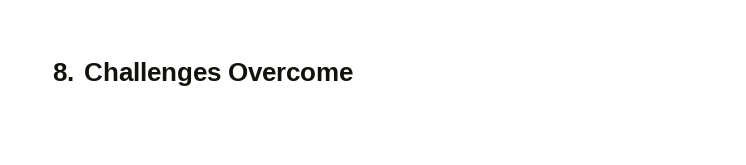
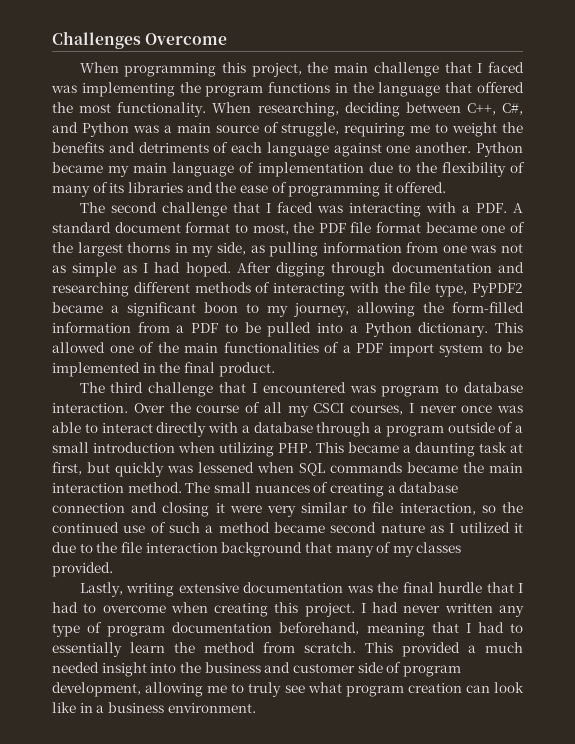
- 8. Challenges Overcome
+ Challenges Overcome
+ When programming this project, the main challenge that I faced was implementing the program functions in the language that offered the most functionality. When researching, deciding between C++, C#, and Python was a main source of struggle, requiring me to weight the benefits and detriments of each language against one another. Python became my main language of implementation due to the flexibility of many of its libraries and the ease of programming it offered.
+ The second challenge that I faced was interacting with a PDF. A standard document format to most, the PDF file format became one of the largest thorns in my side, as pulling information from one was not as simple as I had hoped. After digging through documentation and researching different methods of interacting with the file type, PyPDF2 became a significant boon to my journey, allowing the form-filled information from a PDF to be pulled into a Python dictionary. This allowed one of the main functionalities of a PDF import system to be implemented in the final product.
+ The third challenge that I encountered was program to database interaction. Over the course of all my CSCI courses, I never once was able to interact directly with a database through a program outside of a small introduction when utilizing PHP. This became a daunting task at first, but quickly was lessened when SQL commands became the main interaction method. The small nuances of creating a database connection and closing it were very similar to file interaction, so the continued use of such a method became second nature as I utilized it due to the file interaction background that many of my classes provided.
+ Lastly, writing extensive documentation was the final hurdle that I had to overcome when creating this project. I had never written any type of program documentation beforehand, meaning that I had to essentially learn the method from scratch. This provided a much needed insight into the business and customer side of program development, allowing me to truly see what program creation can look like in a business environment.

